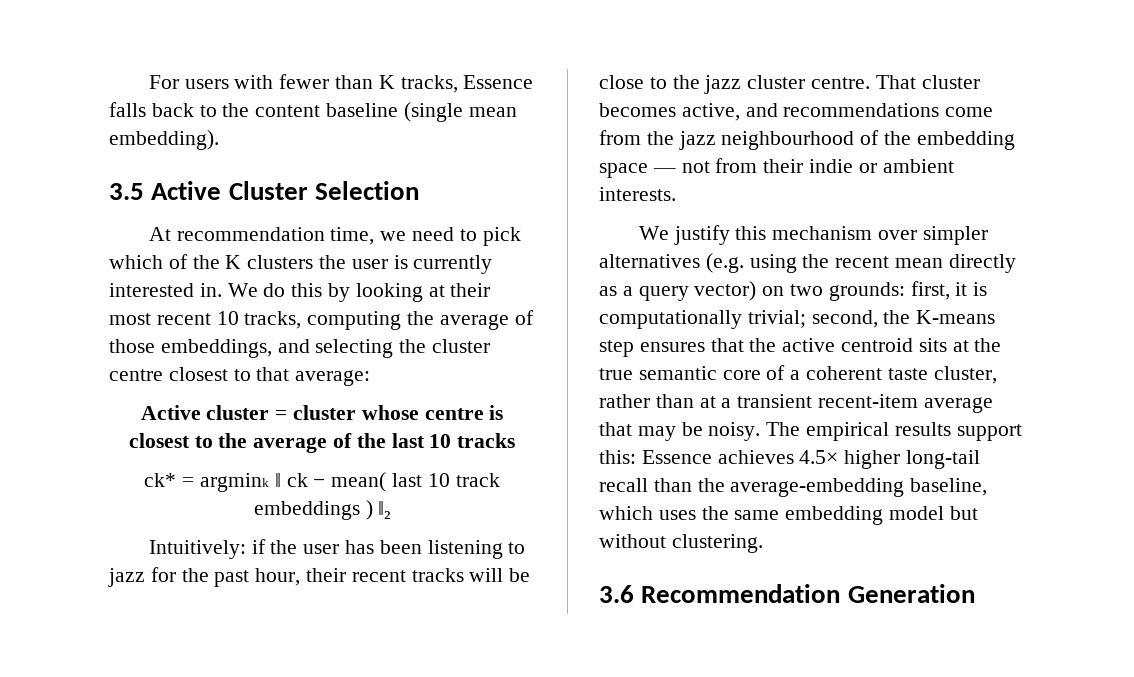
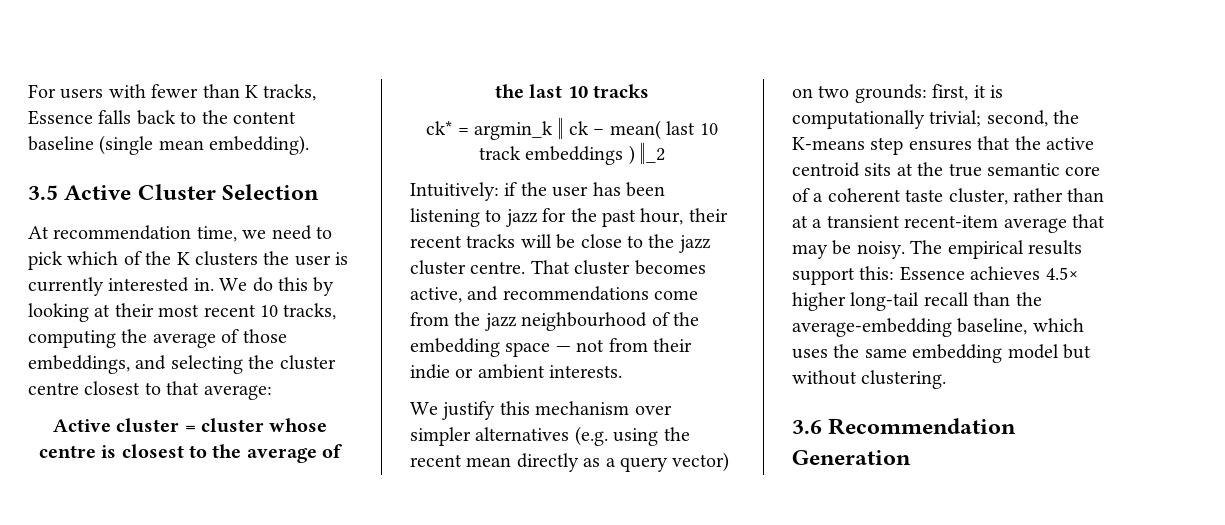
- ck* = argminₖ ‖ ck − mean( last 10 track embeddings ) ‖₂
+ ck* = argmin_k ‖ ck − mean( last 10 track embeddings ) ‖_2

